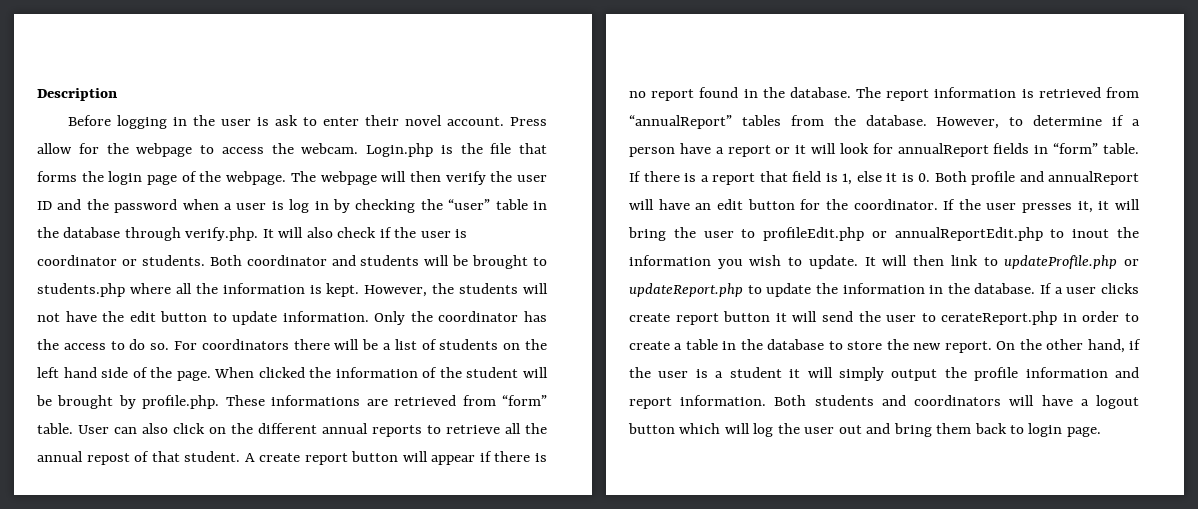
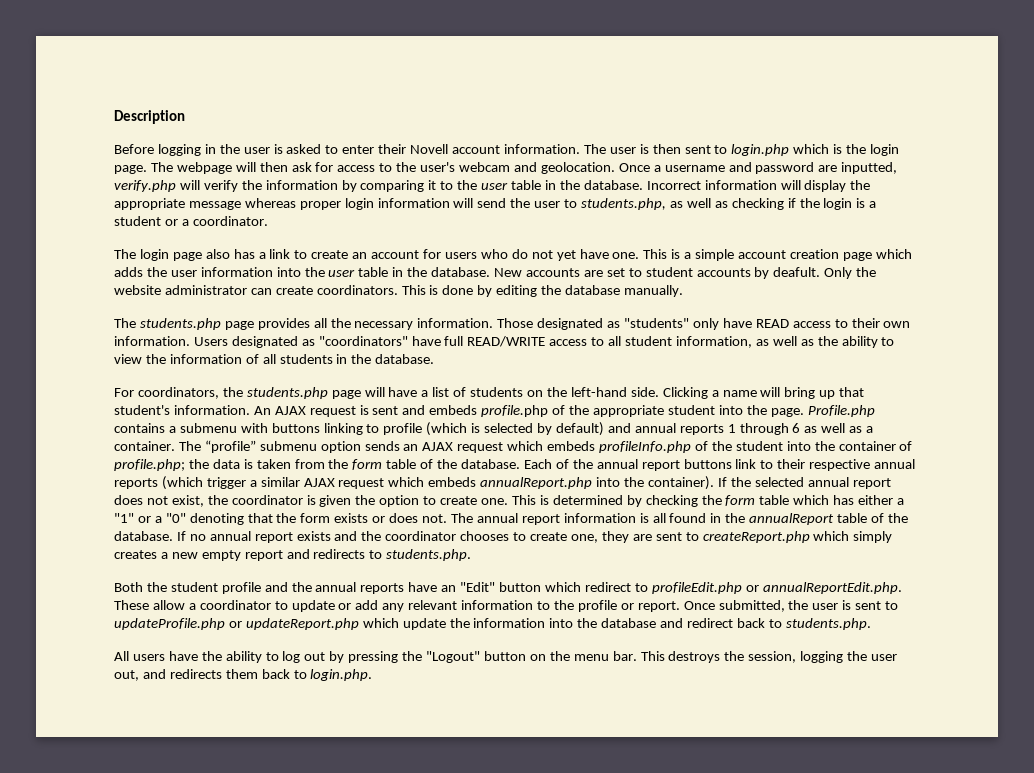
- Before logging in the user is ask to enter their novel account. Press allow for the webpage to access the webcam. Login.php is the file that forms the login page of the webpage. The webpage will then verify the user ID and the password when a user is log in by checking the “user” table in the database through verify.php. It will also check if the user is coordinator or students. Both coordinator and students will be brought to students.php where all the information is kept. However, the students will not have the edit button to update information. Only the coordinator has the access to do so. For coordinators there will be a list of students on the left hand side of the page. When clicked the information of the student will be brought by profile.php. These informations are retrieved from “form” table. User can also click on the different annual reports to retrieve all the annual repost of that student. A create report button will appear if there is no report found in the database. The report information is retrieved from “annualReport” tables from the database. However, to determine if a person have a report or it will look for annualReport fields in “form” table. If there is a report that field is 1, else it is 0. Both profile and annualReport will have an edit button for the coordinator. If the user presses it, it will bring the user to profileEdit.php or annualReportEdit.php to inout the information you wish to update. It will then link to updateProfile.php or updateReport.php to update the information in the database. If a user clicks create report button it will send the user to cerateReport.php in order to create a table in the database to store the new report. On the other hand, if the user is a student it will simply output the profile information and report information. Both students and coordinators will have a logout button which will log the user out and bring them back to login page.
+ Before logging in the user is asked to enter their Novell account information. The user is then sent to login.php which is the login page. The webpage will then ask for access to the user's webcam and geolocation. Once a username and password are inputted, verify.php will verify the information by comparing it to the user table in the database. Incorrect information will display the appropriate message whereas proper login information will send the user to students.php, as well as checking if the login is a student or a coordinator.
+ The login page also has a link to create an account for users who do not yet have one. This is a simple account creation page which adds the user information into the user table in the database. New accounts are set to student accounts by deafult. Only the website administrator can create coordinators. This is done by editing the database manually.
+ The students.php page provides all the necessary information. Those designated as "students" only have READ access to their own information. Users designated as "coordinators" have full READ/WRITE access to all student information, as well as the ability to view the information of all students in the database.
+ For coordinators, the students.php page will have a list of students on the left-hand side. Clicking a name will bring up that student's information. An AJAX request is sent and embeds profile.php of the appropriate student into the page. Profile.php contains a submenu with buttons linking to profile (which is selected by default) and annual reports 1 through 6 as well as a container. The “profile” submenu option sends an AJAX request which embeds profileInfo.php of the student into the container of profile.php; the data is taken from the form table of the database. Each of the annual report buttons link to their respective annual reports (which trigger a similar AJAX request which embeds annualReport.php into the container). If the selected annual report does not exist, the coordinator is given the option to create one. This is determined by checking the form table which has either a "1" or a "0" denoting that the form exists or does not. The annual report information is all found in the annualReport table of the database. If no annual report exists and the coordinator chooses to create one, they are sent to createReport.php which simply creates a new empty report and redirects to students.php.
+ Both the student profile and the annual reports have an "Edit" button which redirect to profileEdit.php or annualReportEdit.php. These allow a coordinator to update or add any relevant information to the profile or report. Once submitted, the user is sent to updateProfile.php or updateReport.php which update the information into the database and redirect back to students.php.
+ All users have the ability to log out by pressing the "Logout" button on the menu bar. This destroys the session, logging the user out, and redirects them back to login.php.

